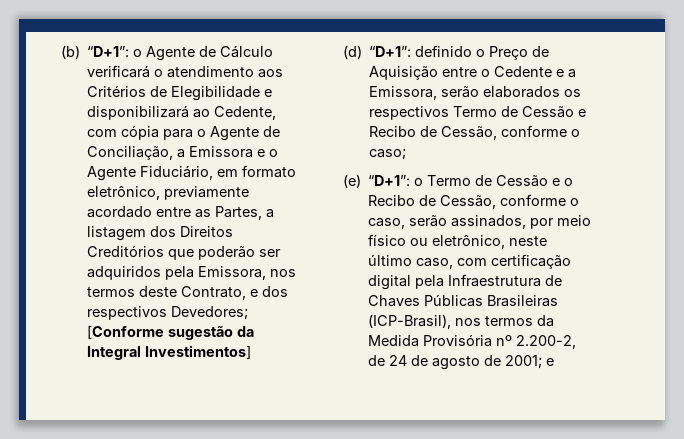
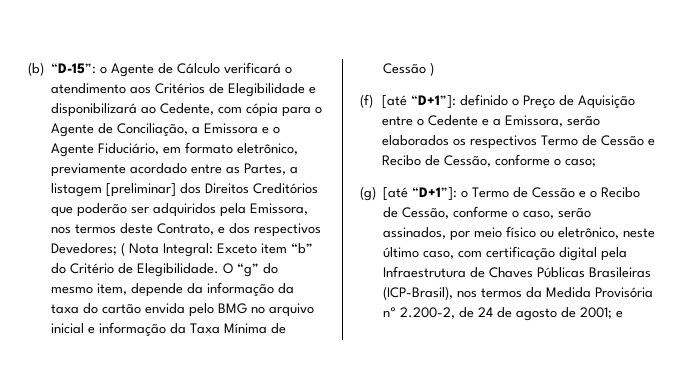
- (b) “D+1”:
+ (b) “D-15”:
- o Agente de Cálculo verificará o atendimento aos Critérios de Elegibilidade e disponibilizará ao Cedente, com cópia para o Agente de Conciliação, a Emissora e o Agente Fiduciário, em formato eletrônico, previamente acordado entre as Partes, a listagem dos Direitos Creditórios que poderão ser adquiridos pela Emissora, nos termos deste Contrato, e dos respectivos Devedores;
+ o Agente de Cálculo verificará o atendimento aos Critérios de Elegibilidade e disponibilizará ao Cedente, com cópia para o Agente de Conciliação, a Emissora e o Agente Fiduciário, em formato eletrônico, previamente acordado entre as Partes, a listagem [preliminar] dos Direitos Creditórios que poderão ser adquiridos pela Emissora, nos termos deste Contrato, e dos respectivos Devedores;
- [Conforme sugestão da Integral Investimentos]
- (d) “D+1”:
+ ( Nota Integral: Exceto item “b” do Critério de Elegibilidade. O “g” do mesmo item, depende da informação da taxa do cartão envida pelo BMG no arquivo inicial e informação da Taxa Mínima de Cessão )
+ (f) [até “D+1”]:
- (e) “D+1”: o Termo de Cessão e o Recibo de Cessão, conforme o caso, serão assinados, por meio físico ou eletrônico, neste último caso, com certificação digital pela Infraestrutura de Chaves Públicas Brasileiras (ICP-Brasil), nos termos da Medida Provisória nº 2.200-2, de 24 de agosto de 2001; e
+ (g) [até “D+1”]: o Termo de Cessão e o Recibo de Cessão, conforme o caso, serão assinados, por meio físico ou eletrônico, neste último caso, com certificação digital pela Infraestrutura de Chaves Públicas Brasileiras (ICP-Brasil), nos termos da Medida Provisória nº 2.200-2, de 24 de agosto de 2001; e

